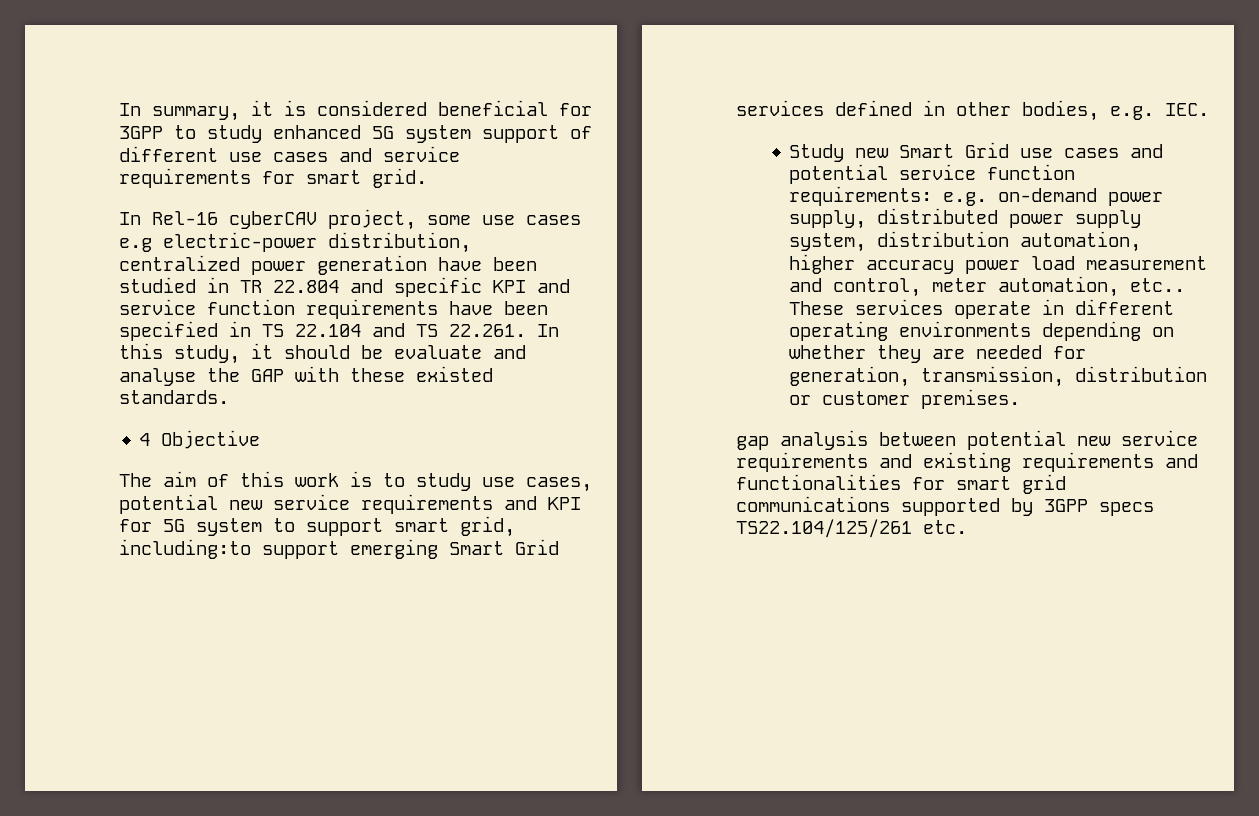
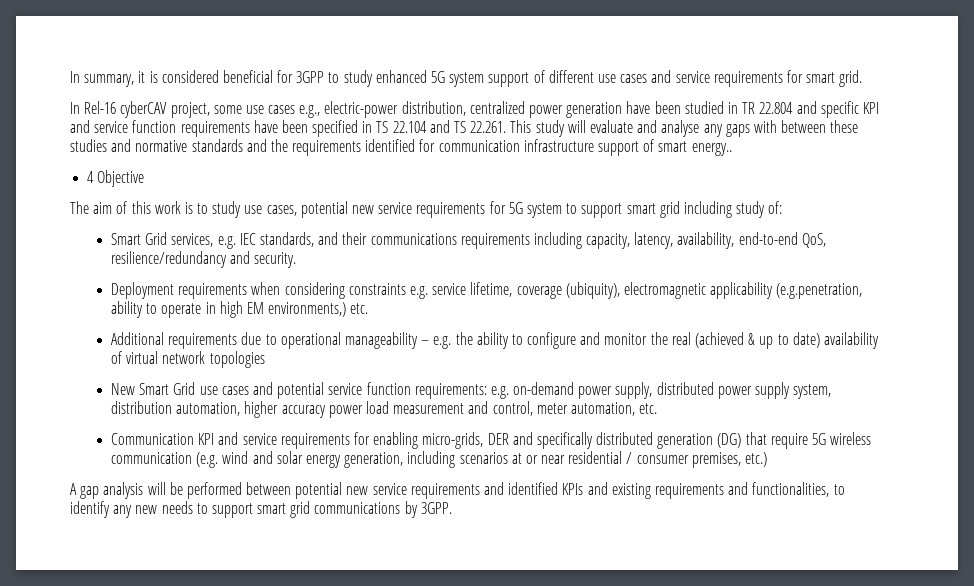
- In Rel-16 cyberCAV project, some use cases e.g electric-power distribution, centralized power generation have been studied in TR 22.804 and specific KPI and service function requirements have been specified in TS 22.104 and TS 22.261. In this study, it should be evaluate and analyse the GAP with these existed standards.
+ In Rel-16 cyberCAV project, some use cases e.g., electric-power distribution, centralized power generation have been studied in TR 22.804 and specific KPI and service function requirements have been specified in TS 22.104 and TS 22.261. This study will evaluate and analyse any gaps with between these studies and normative standards and the requirements identified for communication infrastructure support of smart energy..
- The aim of this work is to study use cases, potential new service requirements and KPI for 5G system to support smart grid, including:to support emerging Smart Grid services defined in other bodies, e.g. IEC.
- Study new Smart Grid use cases and potential service function requirements: e.g. on-demand power supply, distributed power supply system, distribution automation, higher accuracy power load measurement and control, meter automation, etc.. These services operate in different operating environments depending on whether they are needed for generation, transmission, distribution or customer premises.
- gap analysis between potential new service requirements and existing requirements and functionalities for smart grid communications supported by 3GPP specs TS22.104/125/261 etc.
+ The aim of this work is to study use cases, potential new service requirements for 5G system to support smart grid including study of:
+ Smart Grid services, e.g. IEC standards, and their communications requirements including capacity, latency, availability, end-to-end QoS, resilience/redundancy and security.
+ Deployment requirements when considering constraints e.g. service lifetime, coverage (ubiquity), electromagnetic applicability (e.g.penetration, ability to operate in high EM environments,) etc.
+ Additional requirements due to operational manageability – e.g. the ability to configure and monitor the real (achieved & up to date) availability of virtual network topologies
+ New Smart Grid use cases and potential service function requirements: e.g. on-demand power supply, distributed power supply system, distribution automation, higher accuracy power load measurement and control, meter automation, etc.
+ Communication KPI and service requirements for enabling micro-grids, DER and specifically distributed generation (DG) that require 5G wireless communication (e.g. wind and solar energy generation, including scenarios at or near residential / consumer premises, etc.)
+ A gap analysis will be performed between potential new service requirements and identified KPIs and existing requirements and functionalities, to identify any new needs to support smart grid communications by 3GPP.

